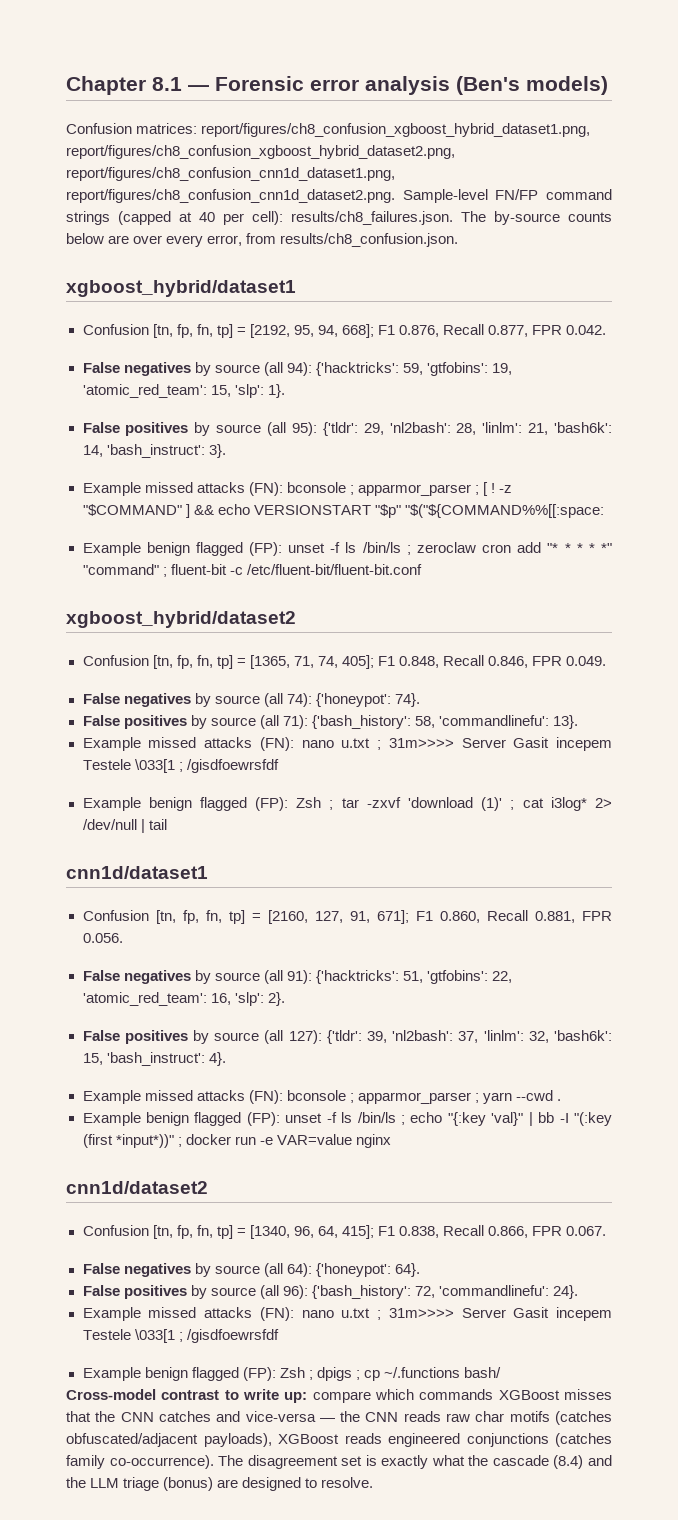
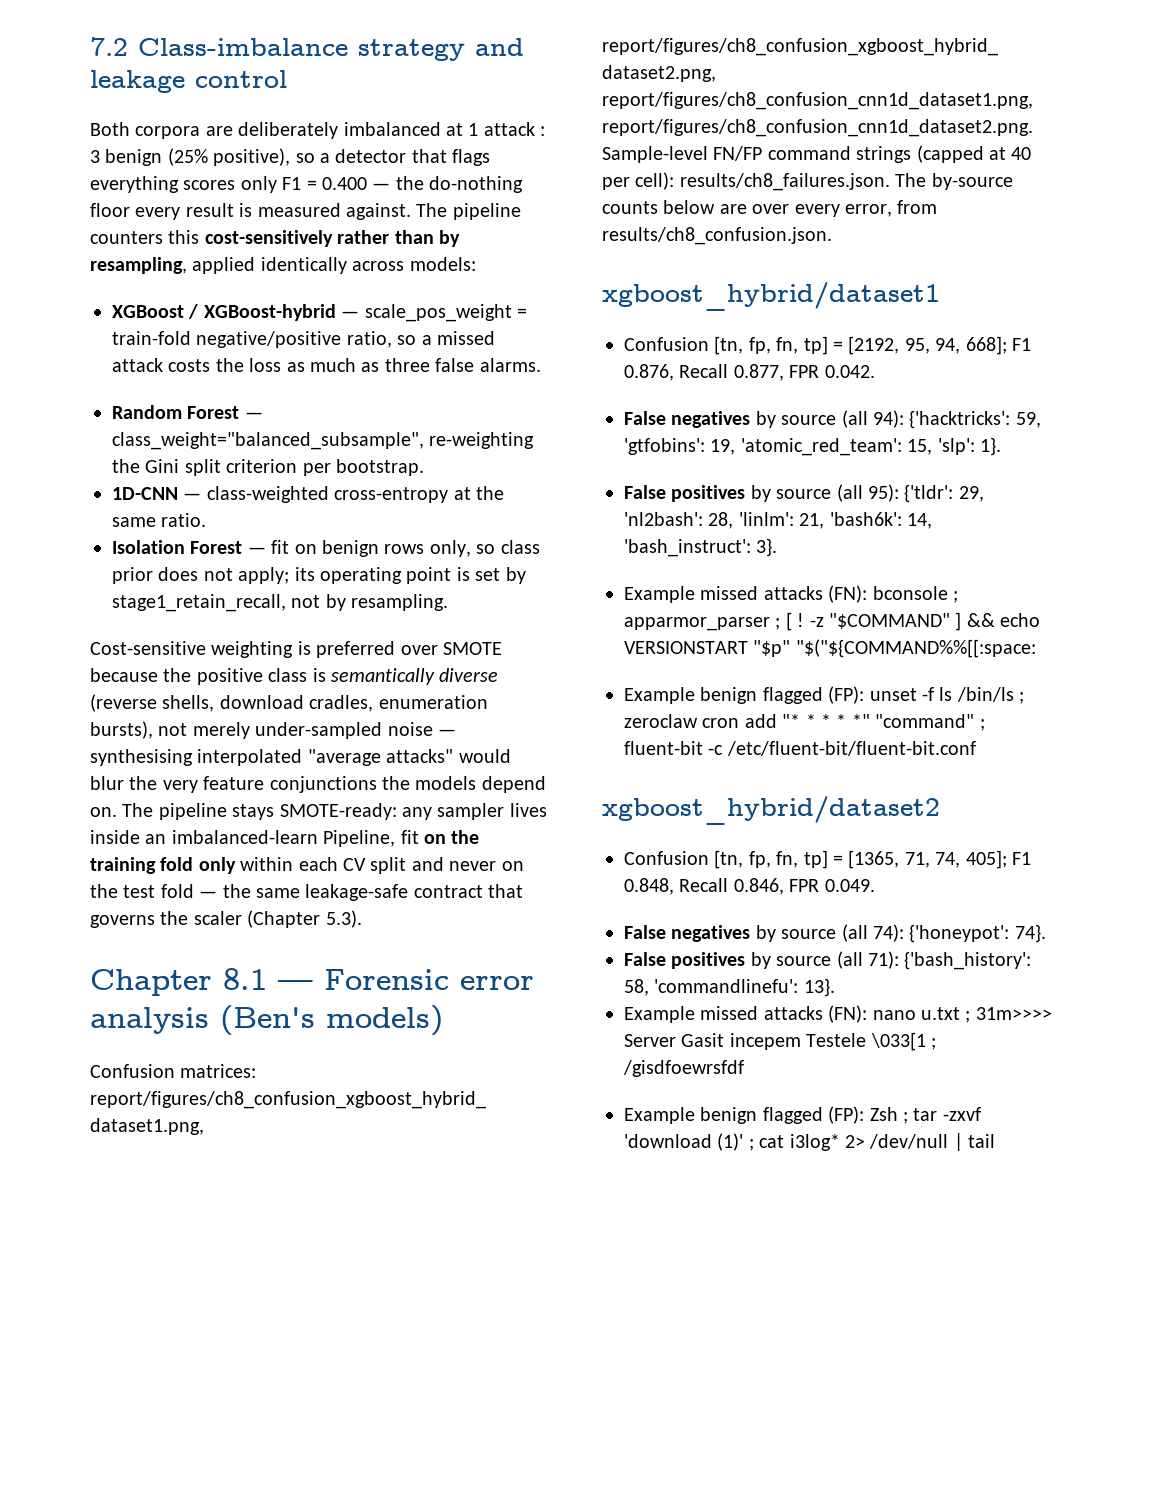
+ 7.2 Class-imbalance strategy and leakage control
+ Both corpora are deliberately imbalanced at 1 attack : 3 benign (25% positive), so a detector that flags everything scores only F1 = 0.400 — the do-nothing floor every result is measured against. The pipeline counters this cost-sensitively rather than by resampling, applied identically across models:
+ XGBoost / XGBoost-hybrid — scale_pos_weight = train-fold negative/positive ratio, so a missed attack costs the loss as much as three false alarms.
+ Random Forest — class_weight="balanced_subsample", re-weighting the Gini split criterion per bootstrap.
+ 1D-CNN — class-weighted cross-entropy at the same ratio.
+ Isolation Forest — fit on benign rows only, so class prior does not apply; its operating point is set by stage1_retain_recall, not by resampling.
+ Cost-sensitive weighting is preferred over SMOTE because the positive class is semantically diverse (reverse shells, download cradles, enumeration bursts), not merely under-sampled noise — synthesising interpolated "average attacks" would blur the very feature conjunctions the models depend on. The pipeline stays SMOTE-ready: any sampler lives inside an imbalanced-learn Pipeline, fit on the training fold only within each CV split and never on the test fold — the same leakage-safe contract that governs the scaler (Chapter 5.3).
- cnn1d/dataset1
- Confusion [tn, fp, fn, tp] = [2160, 127, 91, 671]; F1 0.860, Recall 0.881, FPR 0.056.
- False negatives by source (all 91): {'hacktricks': 51, 'gtfobins': 22, 'atomic_red_team': 16, 'slp': 2}.
- False positives by source (all 127): {'tldr': 39, 'nl2bash': 37, 'linlm': 32, 'bash6k': 15, 'bash_instruct': 4}.
- Example missed attacks (FN): bconsole ; apparmor_parser ; yarn --cwd .
- Example benign flagged (FP): unset -f ls /bin/ls ; echo "{:key 'val}" | bb -I "(:key (first *input*))" ; docker run -e VAR=value nginx
- cnn1d/dataset2
- Confusion [tn, fp, fn, tp] = [1340, 96, 64, 415]; F1 0.838, Recall 0.866, FPR 0.067.
- False negatives by source (all 64): {'honeypot': 64}.
- False positives by source (all 96): {'bash_history': 72, 'commandlinefu': 24}.
- Example missed attacks (FN): nano u.txt ; 31m>>>> Server Gasit incepem Testele \033[1 ; /gisdfoewrsfdf
- Example benign flagged (FP): Zsh ; dpigs ; cp ~/.functions bash/
- Cross-model contrast to write up: compare which commands XGBoost misses that the CNN catches and vice-versa — the CNN reads raw char motifs (catches obfuscated/adjacent payloads), XGBoost reads engineered conjunctions (catches family co-occurrence). The disagreement set is exactly what the cascade (8.4) and the LLM triage (bonus) are designed to resolve.

